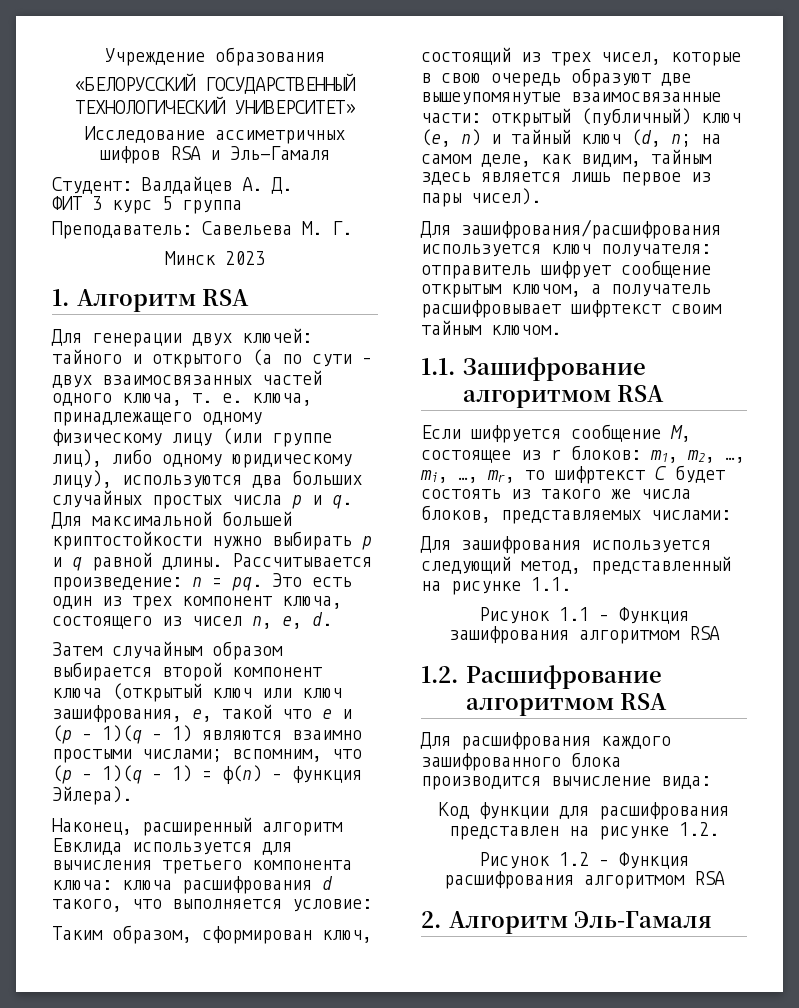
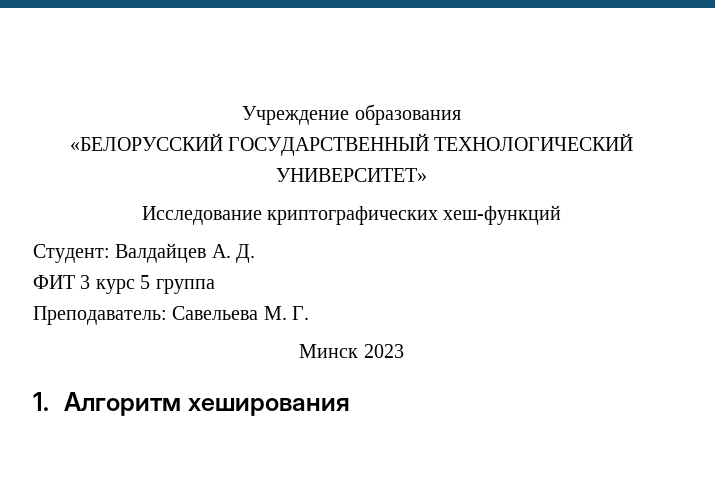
- Исследование ассиметричных шифров RSA и Эль-Гамаля
+ Исследование криптографических хеш-функций
- 1. Алгоритм RSA
- Для генерации двух ключей: тайного и открытого (а по сути – двух взаимосвязанных частей одного ключа, т. е. ключа, принадлежащего одному физическому лицу (или группе лиц), либо одному юридическому лицу), используются два больших случайных простых числа p и q. Для максимальной большей криптостойкости нужно выбирать p и q равной длины. Рассчитывается произведение: n = pq. Это есть один из трех компонент ключа, состоящего из чисел n, e, d.
- Затем случайным образом выбирается второй компонент ключа (открытый ключ или ключ зашифрования, e, такой что e и (p – 1)(q – 1) являются взаимно простыми числами; вспомним, что (p – 1)(q – 1) = φ(n) – функция Эйлера).
- Наконец, расширенный алгоритм Евклида используется для вычисления третьего компонента ключа: ключа расшифрования d такого, что выполняется условие:
- Таким образом, сформирован ключ, состоящий из трех чисел, которые в свою очередь образуют две вышеупомянутые взаимосвязанные части: открытый (публичный) ключ (e, n) и тайный ключ (d, n; на самом деле, как видим, тайным здесь является лишь первое из пары чисел).
- Для зашифрования/расшифрования используется ключ получателя: отправитель шифрует сообщение открытым ключом, а получатель расшифровывает шифртекст своим тайным ключом.
- 1.1. Зашифрование алгоритмом RSA
- Если шифруется сообщение М, состоящее из r блоков: m1, m2, …, mi, …, mr, то шифртекст С будет состоять из такого же числа блоков, представляемых числами:
- Для зашифрования используется следующий метод, представленный на рисунке 1.1.
- Рисунок 1.1 – Функция зашифрования алгоритмом RSA
- 1.2. Расшифрование алгоритмом RSA
- Для расшифрования каждого зашифрованного блока производится вычисление вида:
- Код функции для расшифрования представлен на рисунке 1.2.
- Рисунок 1.2 – Функция расшифрования алгоритмом RSA
- 2. Алгоритм Эль-Гамаля
+ 1. Алгоритм хеширования

